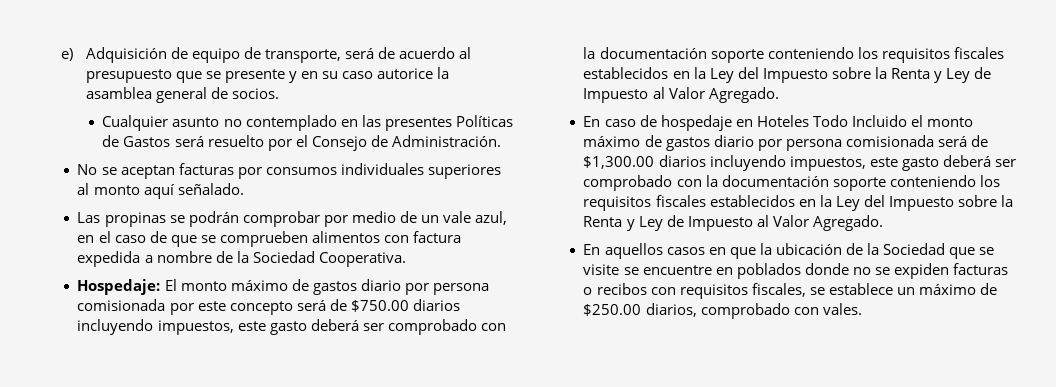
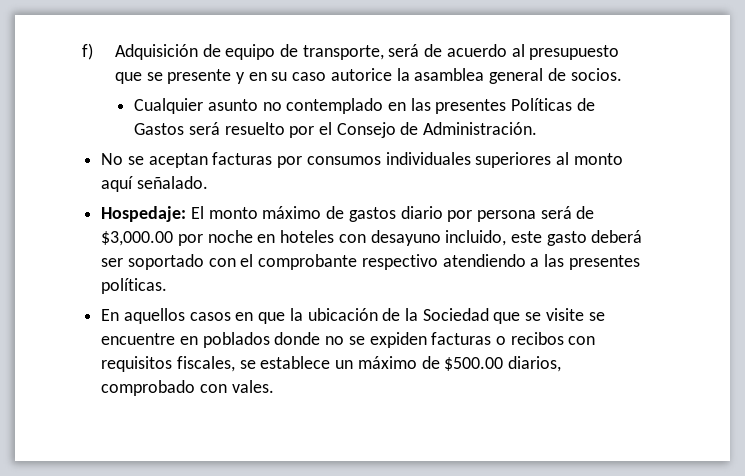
- e) Adquisición de equipo de transporte, será de acuerdo al presupuesto que se presente y en su caso autorice la asamblea general de socios.
+ f) Adquisición de equipo de transporte, será de acuerdo al presupuesto que se presente y en su caso autorice la asamblea general de socios.
- Las propinas se podrán comprobar por medio de un vale azul, en el caso de que se comprueben alimentos con factura expedida a nombre de la Sociedad Cooperativa.
- Hospedaje: El monto máximo de gastos diario por persona comisionada por este concepto será de $750.00 diarios incluyendo impuestos, este gasto deberá ser comprobado con la documentación soporte conteniendo los requisitos fiscales establecidos en la Ley del Impuesto sobre la Renta y Ley de Impuesto al Valor Agregado.
- En caso de hospedaje en Hoteles Todo Incluido el monto máximo de gastos diario por persona comisionada será de $1,300.00 diarios incluyendo impuestos, este gasto deberá ser comprobado con la documentación soporte conteniendo los requisitos fiscales establecidos en la Ley del Impuesto sobre la Renta y Ley de Impuesto al Valor Agregado.
+ Hospedaje: El monto máximo de gastos diario por persona será de $3,000.00 por noche en hoteles con desayuno incluido, este gasto deberá ser soportado con el comprobante respectivo atendiendo a las presentes políticas.
- En aquellos casos en que la ubicación de la Sociedad que se visite se encuentre en poblados donde no se expiden facturas o recibos con requisitos fiscales, se establece un máximo de $250.00 diarios, comprobado con vales.
+ En aquellos casos en que la ubicación de la Sociedad que se visite se encuentre en poblados donde no se expiden facturas o recibos con requisitos fiscales, se establece un máximo de $500.00 diarios, comprobado con vales.

